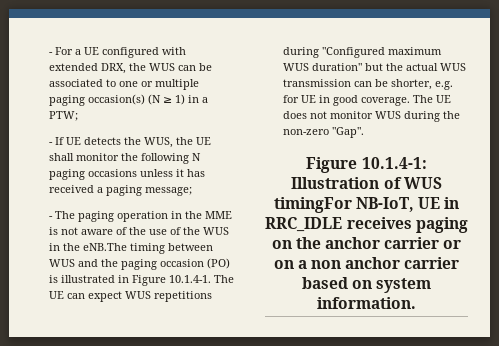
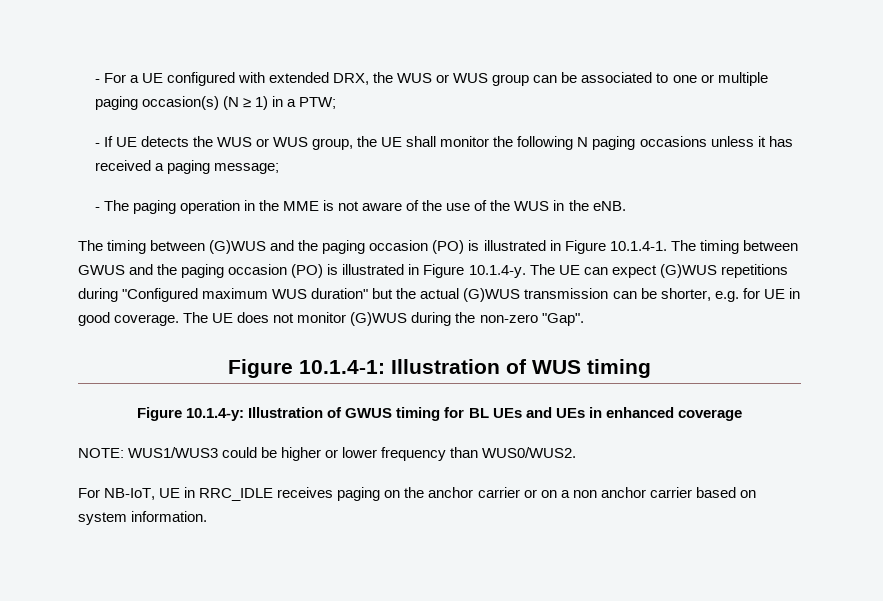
- - For a UE configured with extended DRX, the WUS can be associated to one or multiple paging occasion(s) (N ≥ 1) in a PTW;
+ - For a UE configured with extended DRX, the WUS or WUS group can be associated to one or multiple paging occasion(s) (N ≥ 1) in a PTW;
- - If UE detects the WUS, the UE shall monitor the following N paging occasions unless it has received a paging message;
+ - If UE detects the WUS or WUS group, the UE shall monitor the following N paging occasions unless it has received a paging message;
- - The paging operation in the MME is not aware of the use of the WUS in the eNB.The timing between WUS and the paging occasion (PO) is illustrated in Figure 10.1.4-1. The UE can expect WUS repetitions during "Configured maximum WUS duration" but the actual WUS transmission can be shorter, e.g. for UE in good coverage.
+ - The paging operation in the MME is not aware of the use of the WUS in the eNB.
+ The timing between (G)WUS and the paging occasion (PO) is illustrated in Figure 10.1.4-1. The timing between GWUS and the paging occasion (PO) is illustrated in Figure 10.1.4-y. The UE can expect (G)WUS repetitions during "Configured maximum WUS duration" but the actual (G)WUS transmission can be shorter, e.g. for UE in good coverage.
- The UE does not monitor WUS during the non-zero "Gap".
+ The UE does not monitor (G)WUS during the non-zero "Gap".
- Figure 10.1.4-1: Illustration of WUS timingFor NB-IoT, UE in RRC_IDLE receives paging on the anchor carrier or on a non anchor carrier based on system information.
+ Figure 10.1.4-1: Illustration of WUS timing
+ Figure 10.1.4-y: Illustration of GWUS timing for BL UEs and UEs in enhanced coverage
+ NOTE: WUS1/WUS3 could be higher or lower frequency than WUS0/WUS2.
+ For NB-IoT, UE in RRC_IDLE receives paging on the anchor carrier or on a non anchor carrier based on system information.

